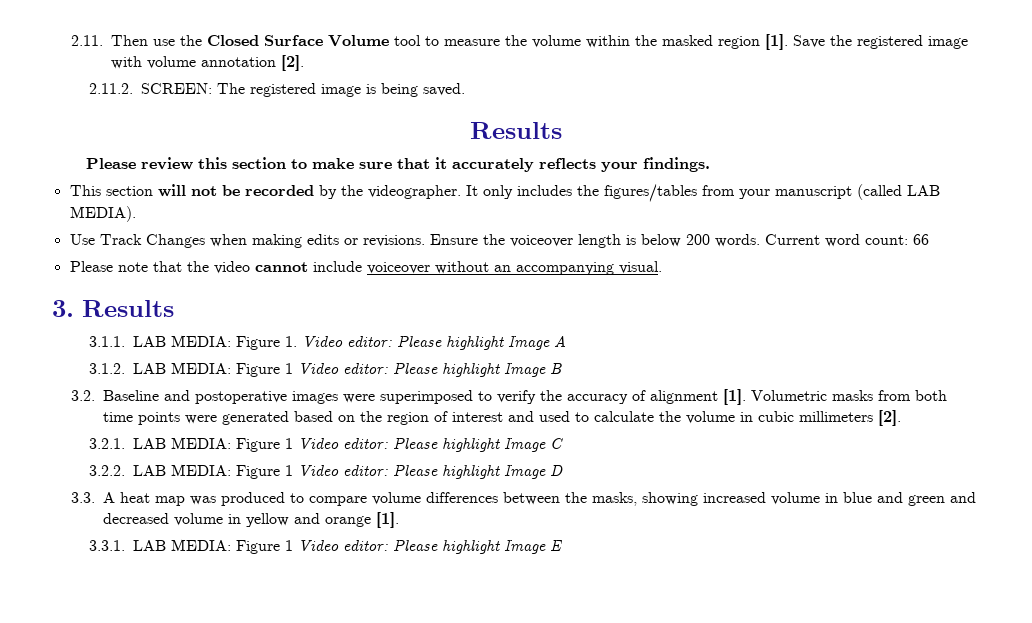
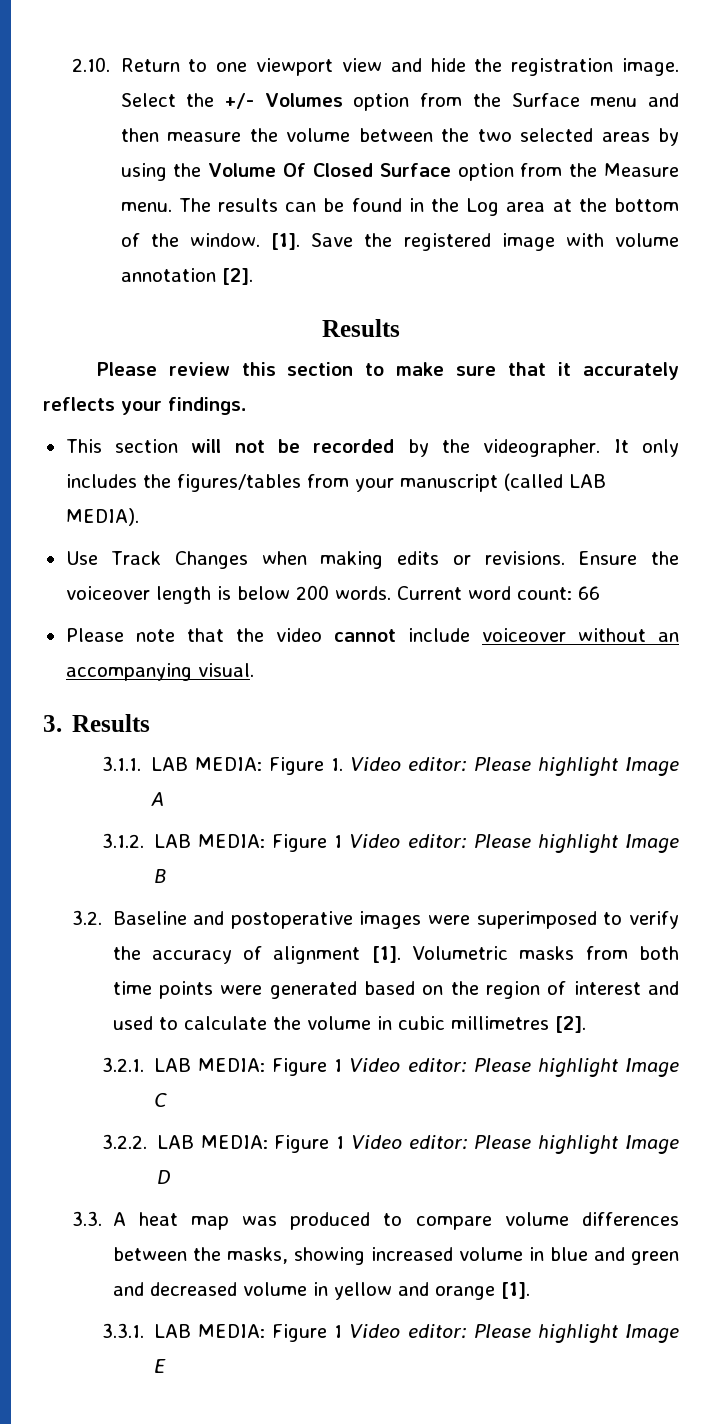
- 2.11. Then use the Closed Surface Volume tool to measure the volume within the masked region [1].
+ 2.10. Return to one viewport view and hide the registration image. Select the +/- Volumes option from the Surface menu and then measure the volume between the two selected areas by using the Volume Of Closed Surface option from the Measure menu. The results can be found in the Log area at the bottom of the window. [1].
- 2.11.2. SCREEN: The registered image is being saved.
- Volumetric masks from both time points were generated based on the region of interest and used to calculate the volume in cubic millimeters [2].
+ Volumetric masks from both time points were generated based on the region of interest and used to calculate the volume in cubic millimetres [2].

